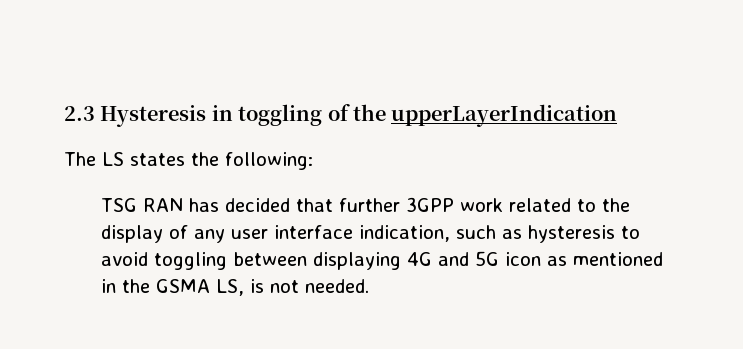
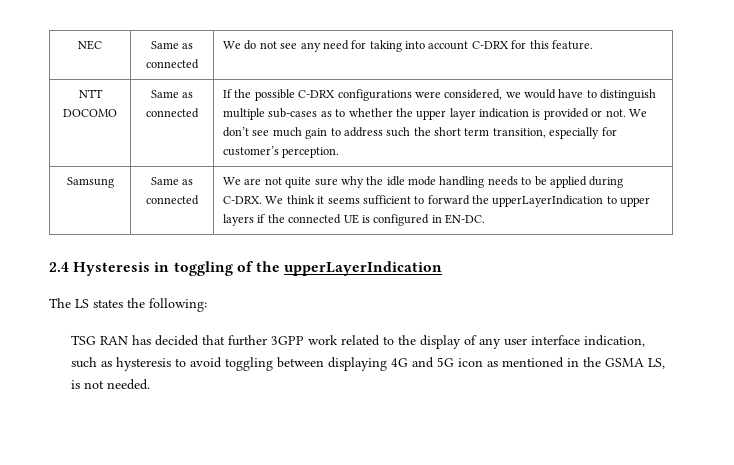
- 2.3 Hysteresis in toggling of the upperLayerIndication
+ NEC | Same as connected | We do not see any need for taking into account C-DRX for this feature.
+ NTT DOCOMO | Same as connected | If the possible C-DRX configurations were considered, we would have to distinguish multiple sub-cases as to whether the upper layer indication is provided or not. We don’t see much gain to address such the short term transition, especially for customer’s perception.
+ Samsung | Same as connected | We are not quite sure why the idle mode handling needs to be applied during C-DRX. We think it seems sufficient to forward the upperLayerIndication to upper layers if the connected UE is configured in EN-DC.
+ 2.4 Hysteresis in toggling of the upperLayerIndication

